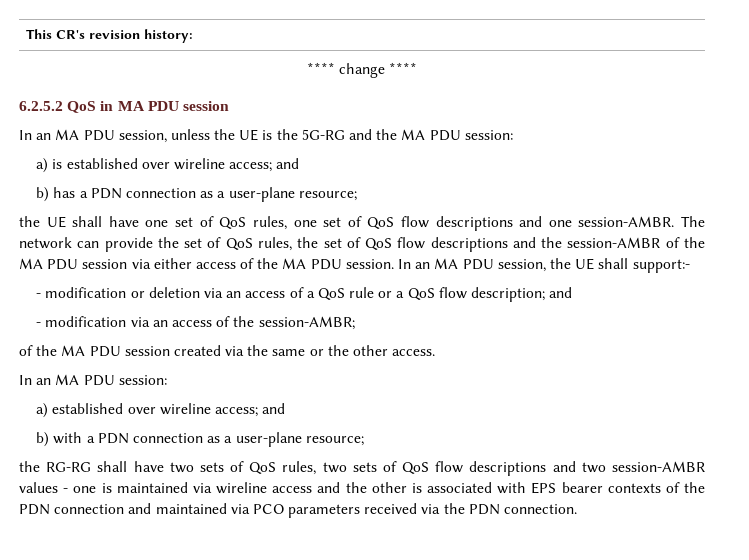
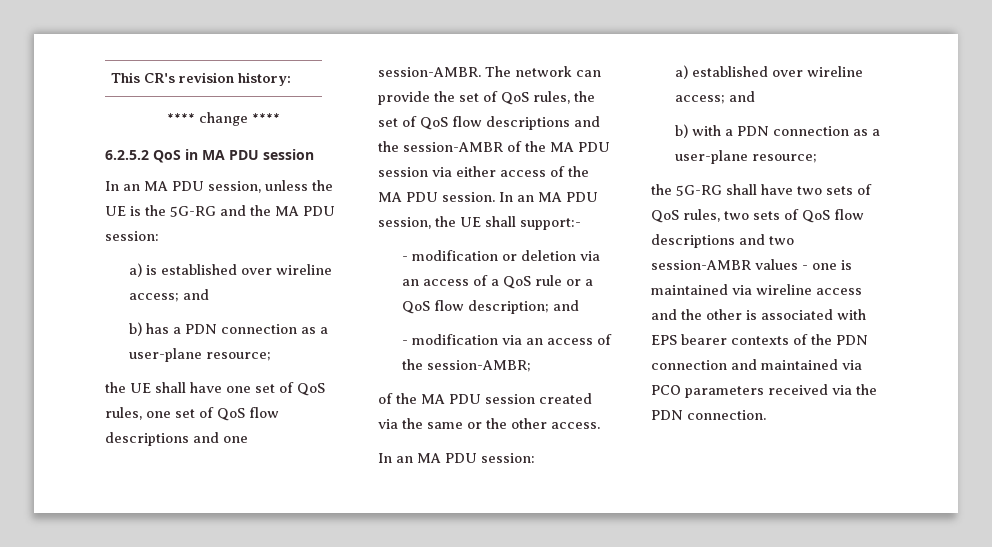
- the RG-RG shall have two sets of QoS rules, two sets of QoS flow descriptions and two session-AMBR values - one is maintained via wireline access and the other is associated with EPS bearer contexts of the PDN connection and maintained via PCO parameters received via the PDN connection.
+ the 5G-RG shall have two sets of QoS rules, two sets of QoS flow descriptions and two session-AMBR values - one is maintained via wireline access and the other is associated with EPS bearer contexts of the PDN connection and maintained via PCO parameters received via the PDN connection.

